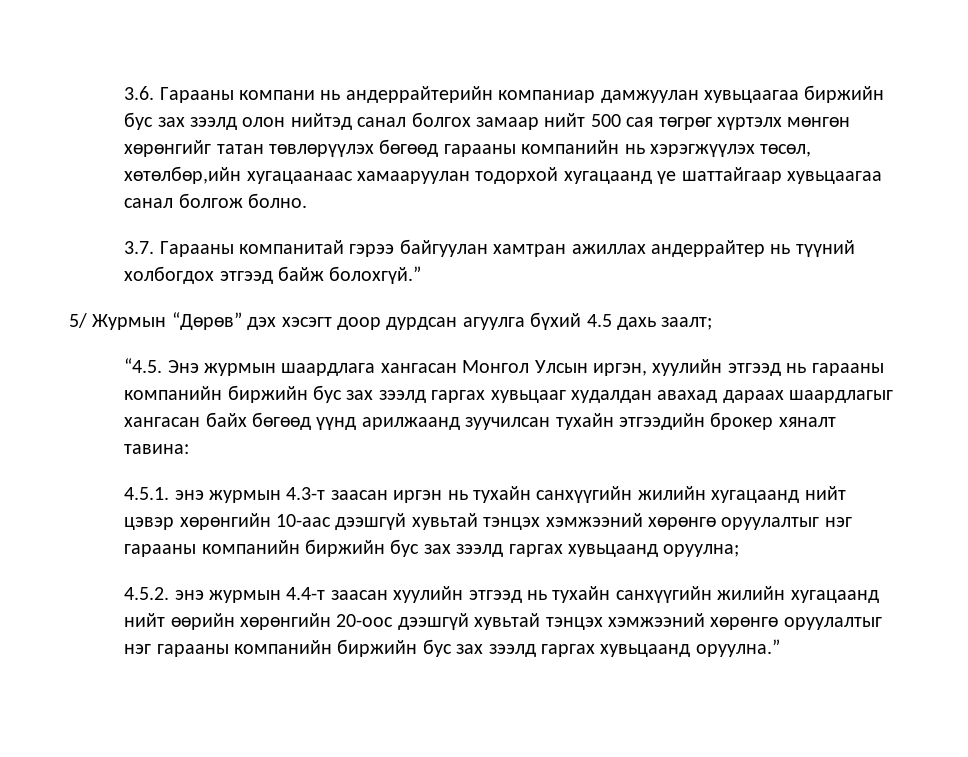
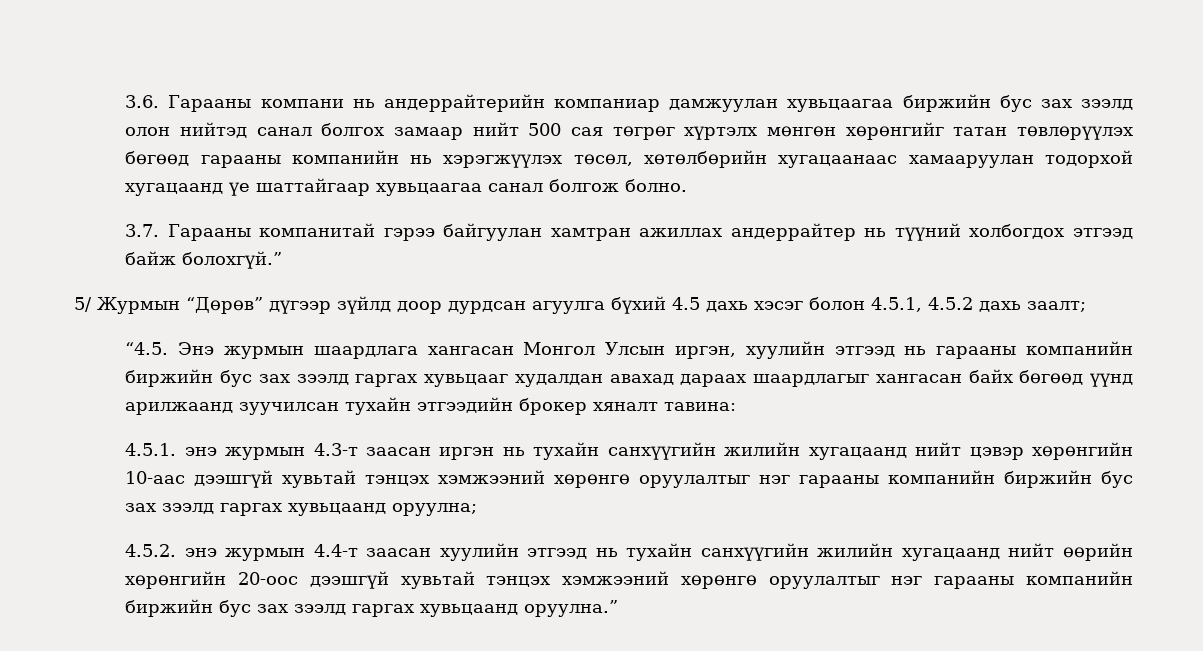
- 3.6. Гарааны компани нь андеррайтерийн компаниар дамжуулан хувьцаагаа биржийн бус зах зээлд олон нийтэд санал болгох замаар нийт 500 сая төгрөг хүртэлх мөнгөн хөрөнгийг татан төвлөрүүлэх бөгөөд гарааны компанийн нь хэрэгжүүлэх төсөл, хөтөлбөр,ийн хугацаанаас хамааруулан тодорхой хугацаанд үе шаттайгаар хувьцаагаа санал болгож болно.
+ 3.6. Гарааны компани нь андеррайтерийн компаниар дамжуулан хувьцаагаа биржийн бус зах зээлд олон нийтэд санал болгох замаар нийт 500 сая төгрөг хүртэлх мөнгөн хөрөнгийг татан төвлөрүүлэх бөгөөд гарааны компанийн нь хэрэгжүүлэх төсөл, хөтөлбөрийн хугацаанаас хамааруулан тодорхой хугацаанд үе шаттайгаар хувьцаагаа санал болгож болно.
- 5/ Журмын “Дөрөв” дэх хэсэгт доор дурдсан агуулга бүхий 4.5 дахь заалт;
+ 5/ Журмын “Дөрөв” дүгээр зүйлд доор дурдсан агуулга бүхий 4.5 дахь хэсэг болон 4.5.1, 4.5.2 дахь заалт;

